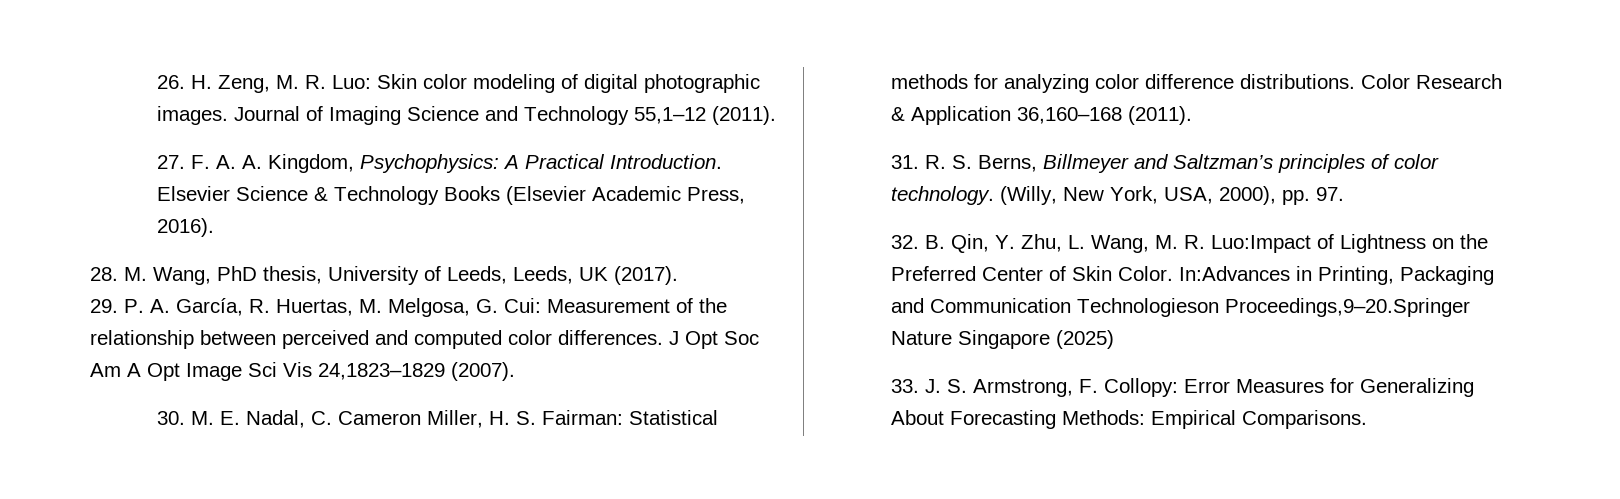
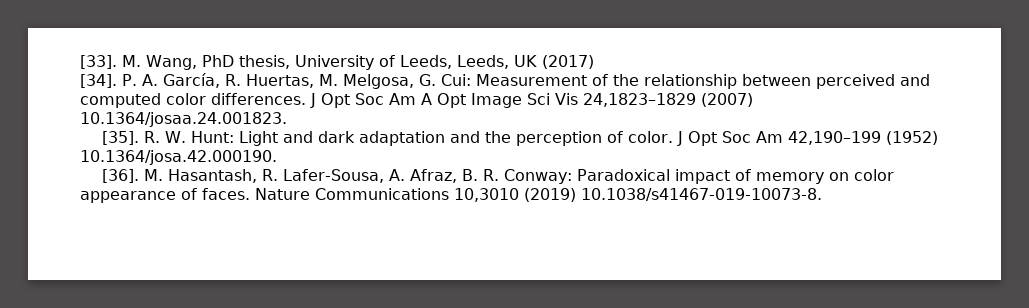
- 26. H. Zeng, M. R. Luo: Skin color modeling of digital photographic images. Journal of Imaging Science and Technology 55,1–12 (2011).
- 27. F. A. A. Kingdom, Psychophysics: A Practical Introduction. Elsevier Science & Technology Books (Elsevier Academic Press, 2016).
- 28. M. Wang, PhD thesis, University of Leeds, Leeds, UK (2017).
- 29. P. A. García, R. Huertas, M. Melgosa, G. Cui: Measurement of the relationship between perceived and computed color differences.
+ [33]. M. Wang, PhD thesis, University of Leeds, Leeds, UK (2017)
+ [34]. P. A. García, R. Huertas, M. Melgosa, G. Cui: Measurement of the relationship between perceived and computed color differences.
- J Opt Soc Am A Opt Image Sci Vis 24,1823–1829 (2007).
- 30. M. E. Nadal, C. Cameron Miller, H. S. Fairman: Statistical methods for analyzing color difference distributions. Color Research & Application 36,160–168 (2011).
- 31. R. S. Berns, Billmeyer and Saltzman’s principles of color technology. (Willy, New York, USA, 2000), pp. 97.
- 32. B. Qin, Y. Zhu, L. Wang, M. R. Luo:Impact of Lightness on the Preferred Center of Skin Color. In:Advances in Printing, Packaging and Communication Technologieson Proceedings,9–20.Springer Nature Singapore (2025)
- 33. J. S. Armstrong, F. Collopy: Error Measures for Generalizing About Forecasting Methods: Empirical Comparisons.
+ J Opt Soc Am A Opt Image Sci Vis 24,1823–1829 (2007) 10.1364/josaa.24.001823.
+ [35]. R. W. Hunt: Light and dark adaptation and the perception of color. J Opt Soc Am 42,190–199 (1952) 10.1364/josa.42.000190.
+ [36]. M. Hasantash, R. Lafer-Sousa, A. Afraz, B. R. Conway: Paradoxical impact of memory on color appearance of faces. Nature Communications 10,3010 (2019) 10.1038/s41467-019-10073-8.

